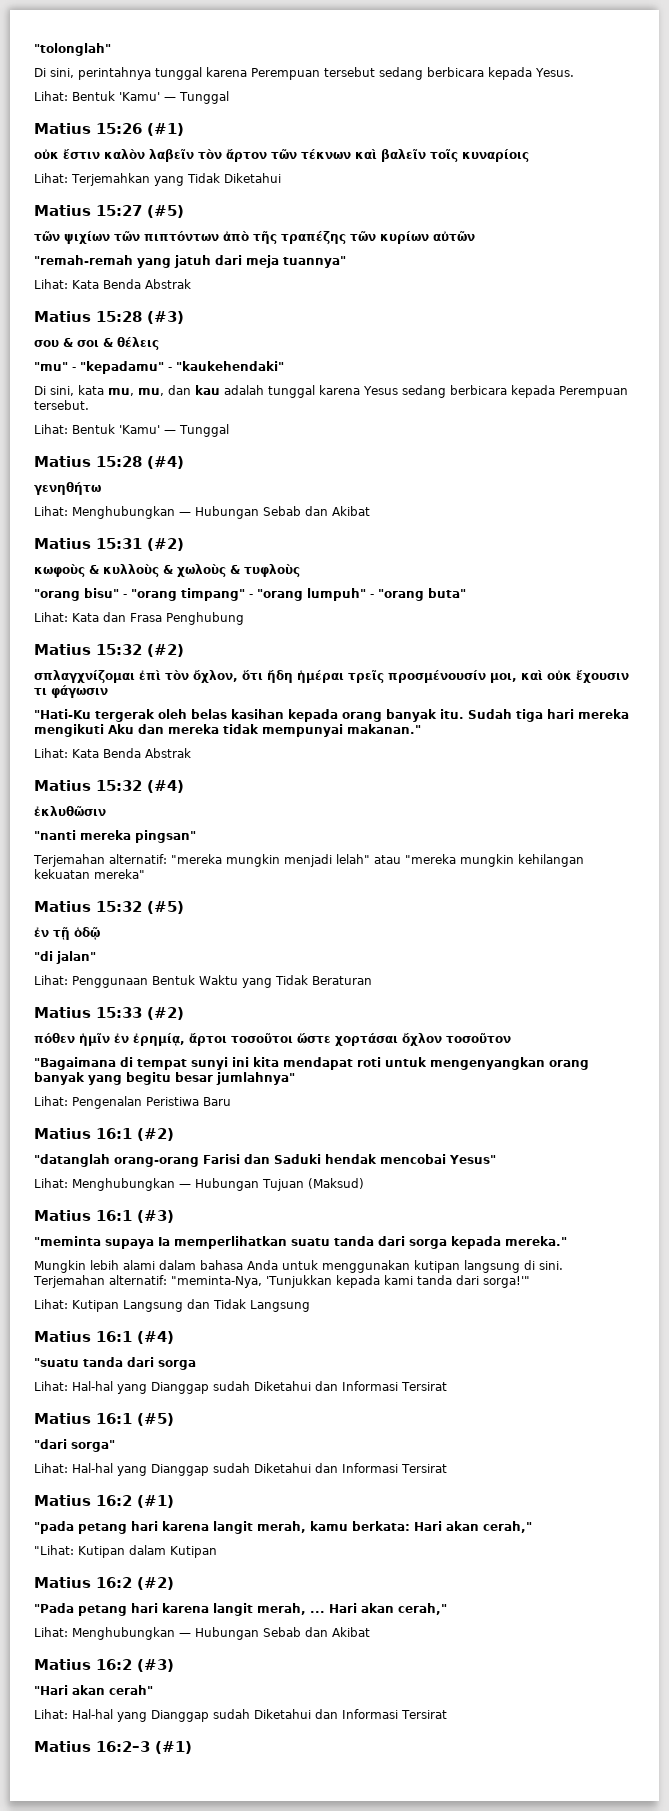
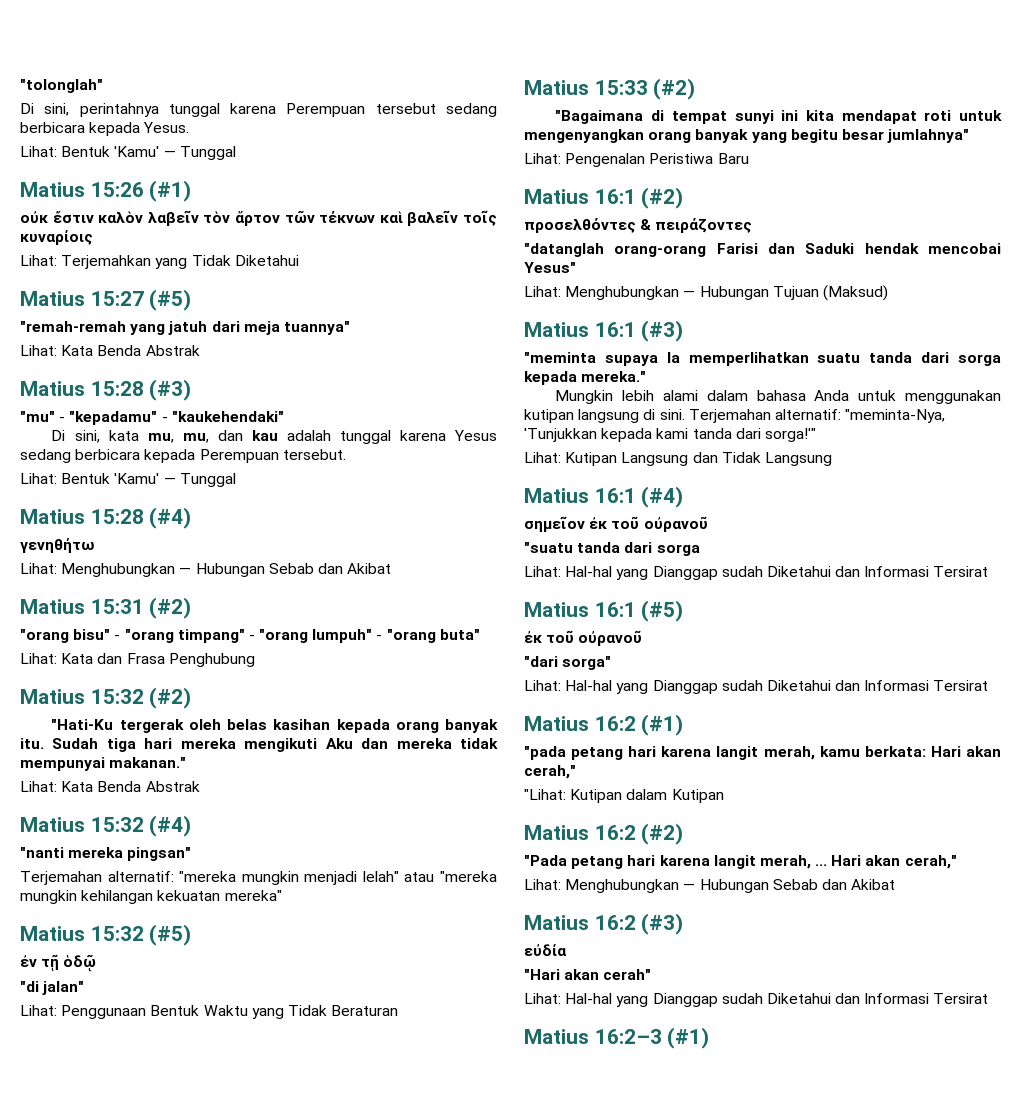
- τῶν ψιχίων τῶν πιπτόντων ἀπὸ τῆς τραπέζης τῶν κυρίων αὐτῶν
- σου & σοι & θέλεις
- κωφοὺς & κυλλοὺς & χωλοὺς & τυφλοὺς
- σπλαγχνίζομαι ἐπὶ τὸν ὄχλον, ὅτι ἤδη ἡμέραι τρεῖς προσμένουσίν μοι, καὶ οὐκ ἔχουσιν τι φάγωσιν
- ἐκλυθῶσιν
- πόθεν ἡμῖν ἐν ἐρημίᾳ, ἄρτοι τοσοῦτοι ὥστε χορτάσαι ὄχλον τοσοῦτον
+ προσελθόντες & πειράζοντες
+ σημεῖον ἐκ τοῦ οὐρανοῦ
  Matius 16:1 (#5)
+ ἐκ τοῦ οὐρανοῦ
+ εὐδία

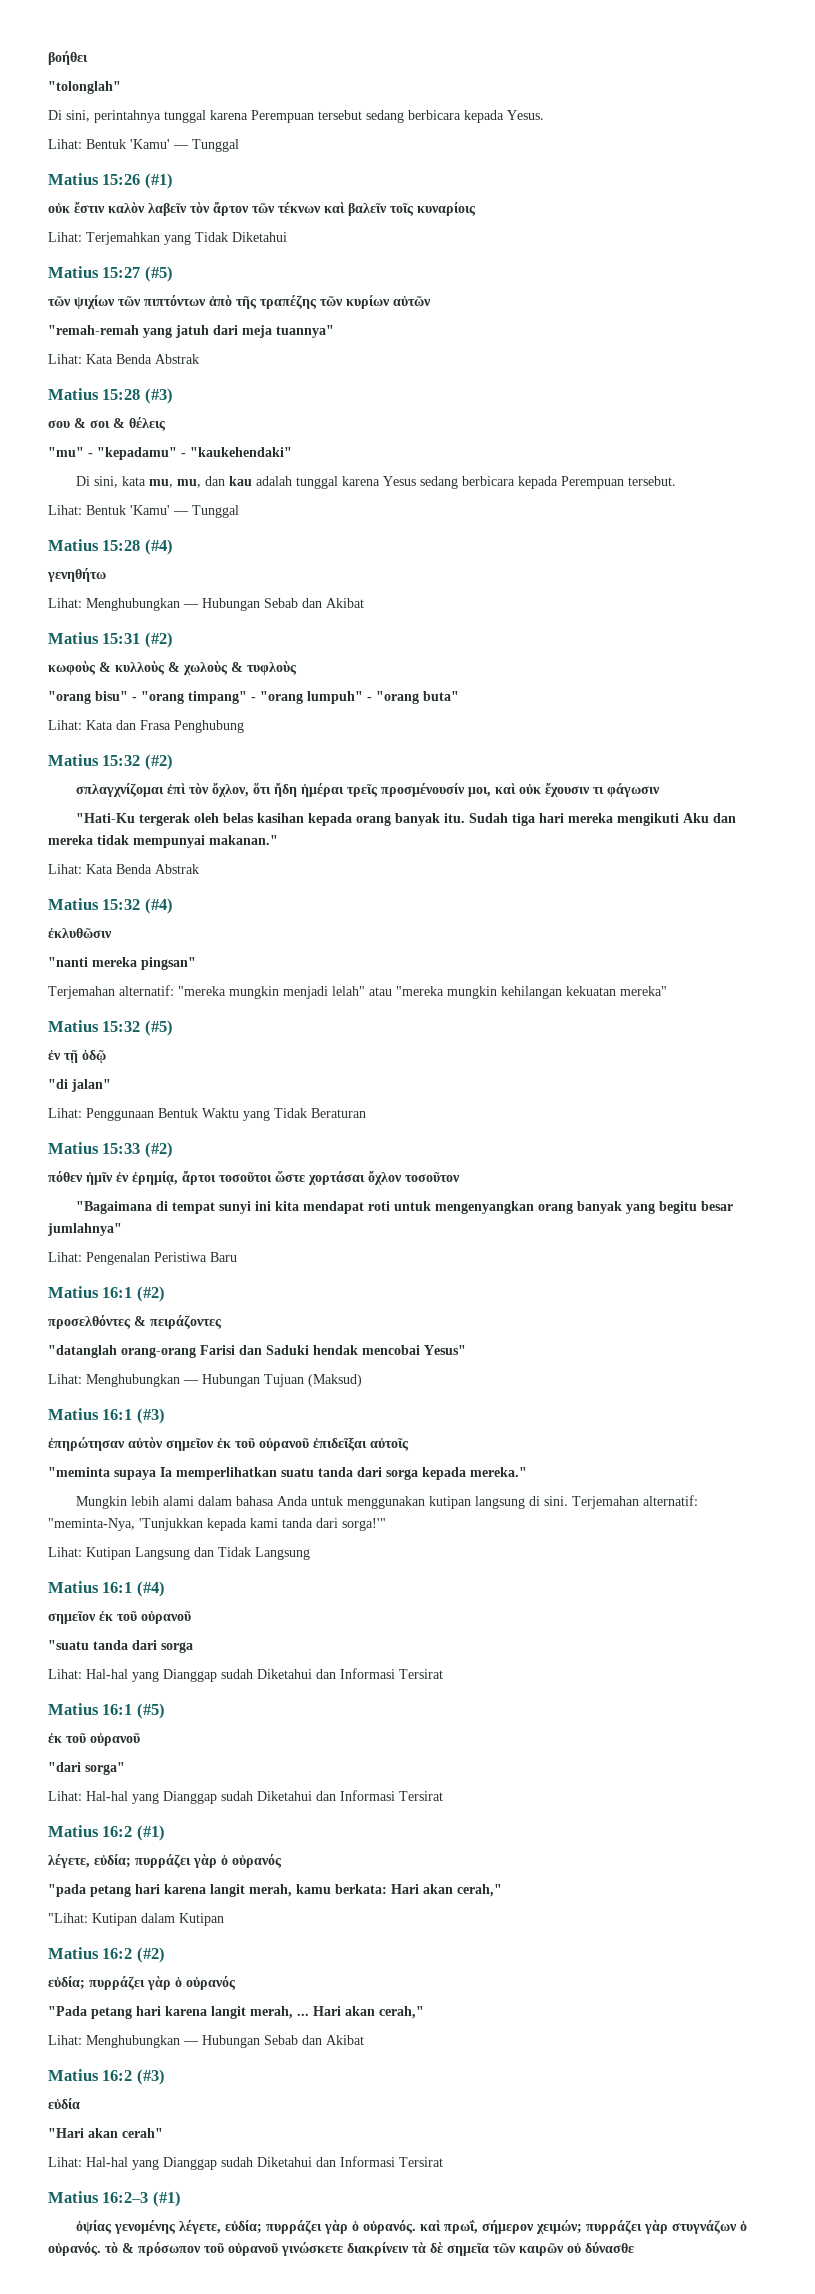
+ βοήθει
+ τῶν ψιχίων τῶν πιπτόντων ἀπὸ τῆς τραπέζης τῶν κυρίων αὐτῶν
+ σου & σοι & θέλεις
+ κωφοὺς & κυλλοὺς & χωλοὺς & τυφλοὺς
+ σπλαγχνίζομαι ἐπὶ τὸν ὄχλον, ὅτι ἤδη ἡμέραι τρεῖς προσμένουσίν μοι, καὶ οὐκ ἔχουσιν τι φάγωσιν
+ ἐκλυθῶσιν
+ πόθεν ἡμῖν ἐν ἐρημίᾳ, ἄρτοι τοσοῦτοι ὥστε χορτάσαι ὄχλον τοσοῦτον
+ ἐπηρώτησαν αὐτὸν σημεῖον ἐκ τοῦ οὐρανοῦ ἐπιδεῖξαι αὐτοῖς
+ λέγετε, εὐδία; πυρράζει γὰρ ὁ οὐρανός
  Matius 16:2 (#2)
+ εὐδία; πυρράζει γὰρ ὁ οὐρανός
+ ὀψίας γενομένης λέγετε, εὐδία; πυρράζει γὰρ ὁ οὐρανός. καὶ πρωΐ, σήμερον χειμών; πυρράζει γὰρ στυγνάζων ὁ οὐρανός. τὸ & πρόσωπον τοῦ οὐρανοῦ γινώσκετε διακρίνειν τὰ δὲ σημεῖα τῶν καιρῶν οὐ δύνασθε

